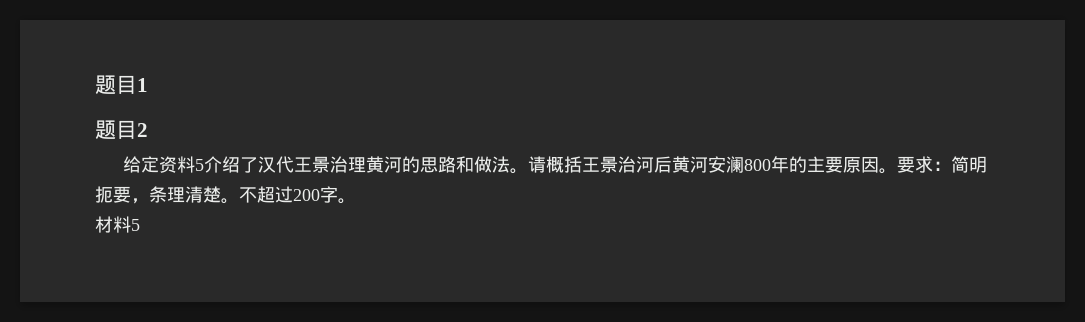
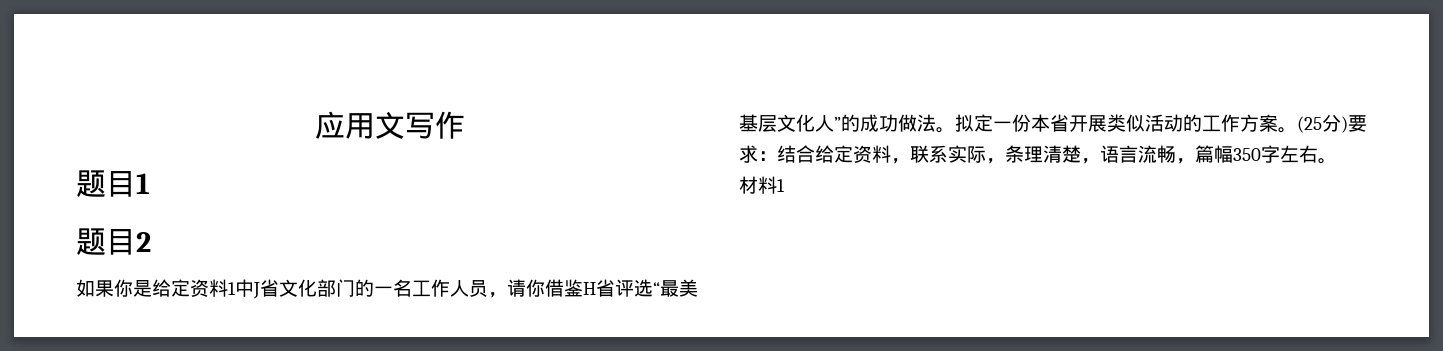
+ 应用文写作
- 给定资料5介绍了汉代王景治理黄河的思路和做法。请概括王景治河后黄河安澜800年的主要原因。要求：简明扼要，条理清楚。不超过200字。
+ 如果你是给定资料1中J省文化部门的一名工作人员，请你借鉴H省评选“最美基层文化人”的成功做法。拟定一份本省开展类似活动的工作方案。(25分)要求：结合给定资料，联系实际，条理清楚，语言流畅，篇幅350字左右。
- 材料5
+ 材料1

